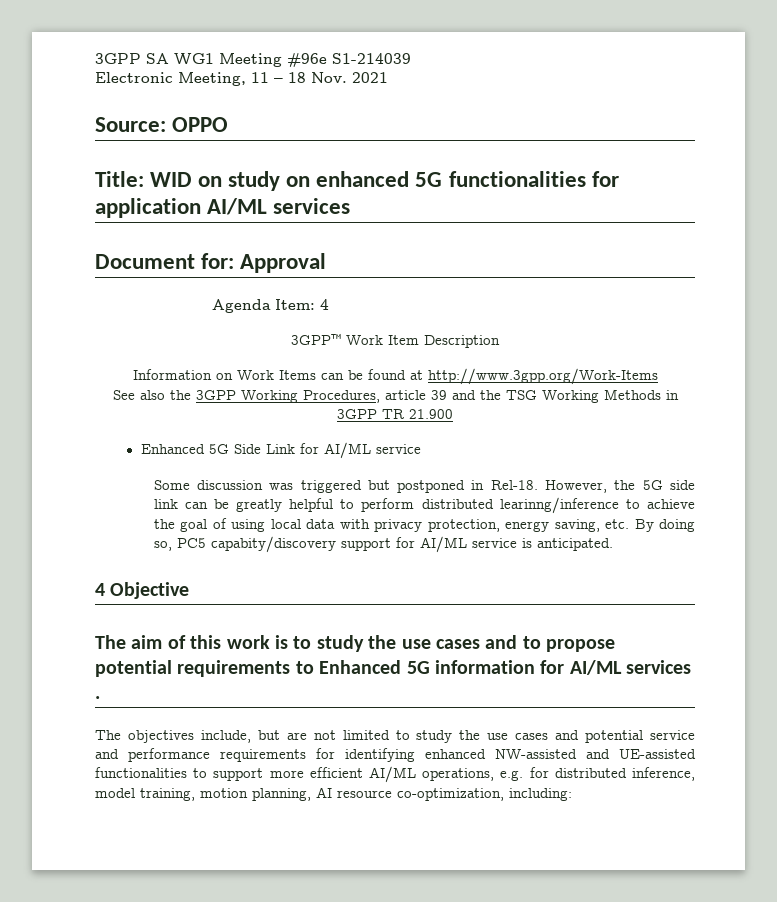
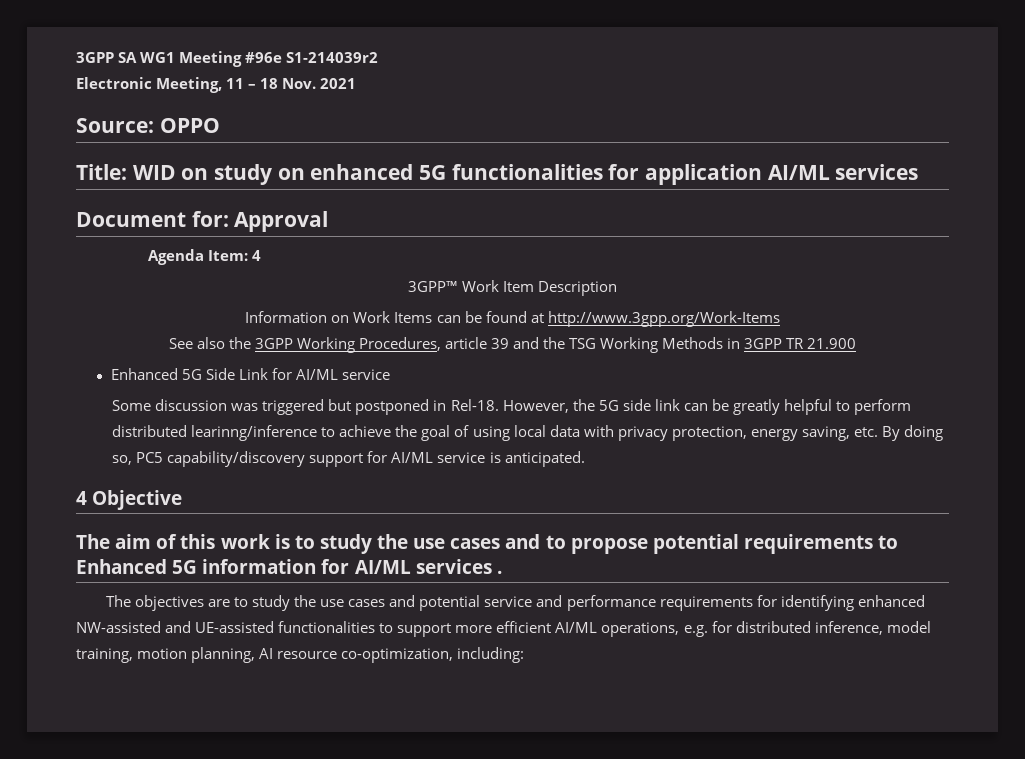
- 3GPP SA WG1 Meeting #96e S1-214039
+ 3GPP SA WG1 Meeting #96e S1-214039r2
- However, the 5G side link can be greatly helpful to perform distributed learinng/inference to achieve the goal of using local data with privacy protection, energy saving, etc. By doing so, PC5 capabity/discovery support for AI/ML service is anticipated.
+ However, the 5G side link can be greatly helpful to perform distributed learinng/inference to achieve the goal of using local data with privacy protection, energy saving, etc. By doing so, PC5 capability/discovery support for AI/ML service is anticipated.
- The objectives include, but are not limited to study the use cases and potential service and performance requirements for identifying enhanced NW-assisted and UE-assisted functionalities to support more efficient AI/ML operations, e.g. for distributed inference, model training, motion planning, AI resource co-optimization, including:
+ The objectives are to study the use cases and potential service and performance requirements for identifying enhanced NW-assisted and UE-assisted functionalities to support more efficient AI/ML operations, e.g. for distributed inference, model training, motion planning, AI resource co-optimization, including:

